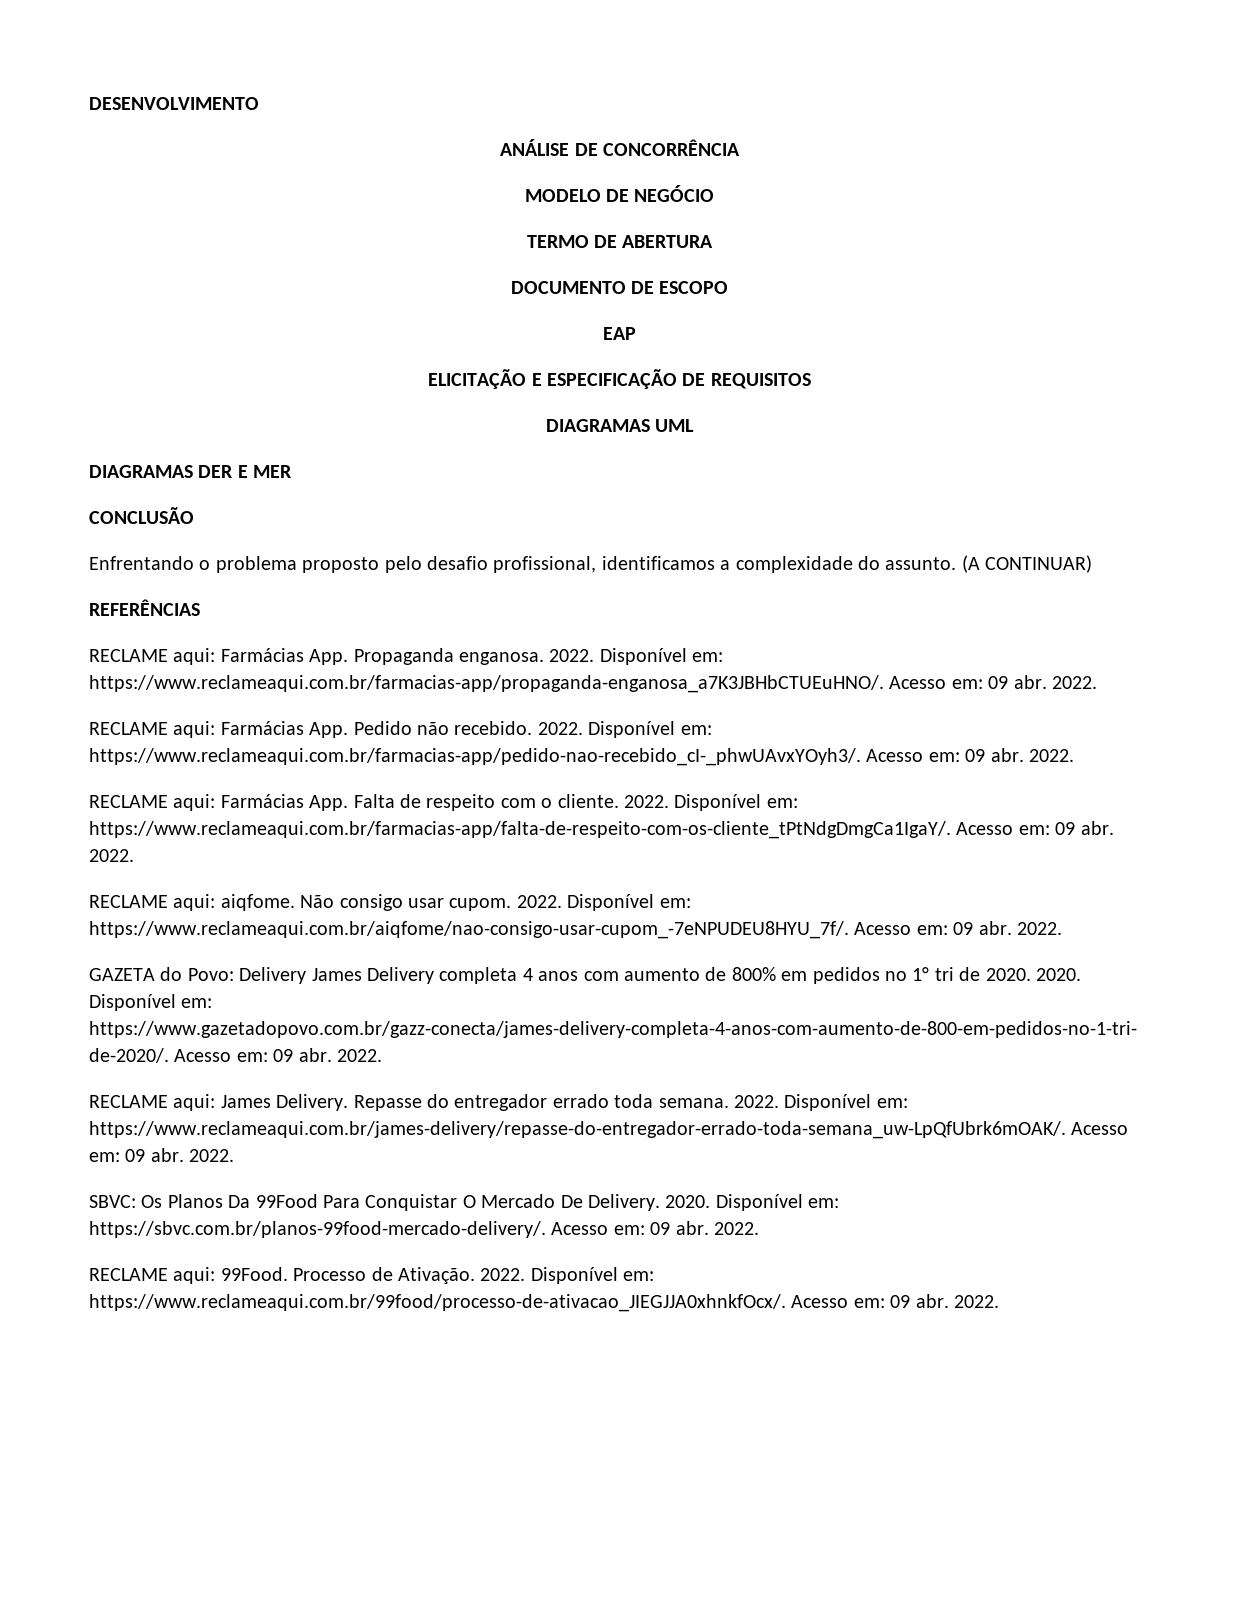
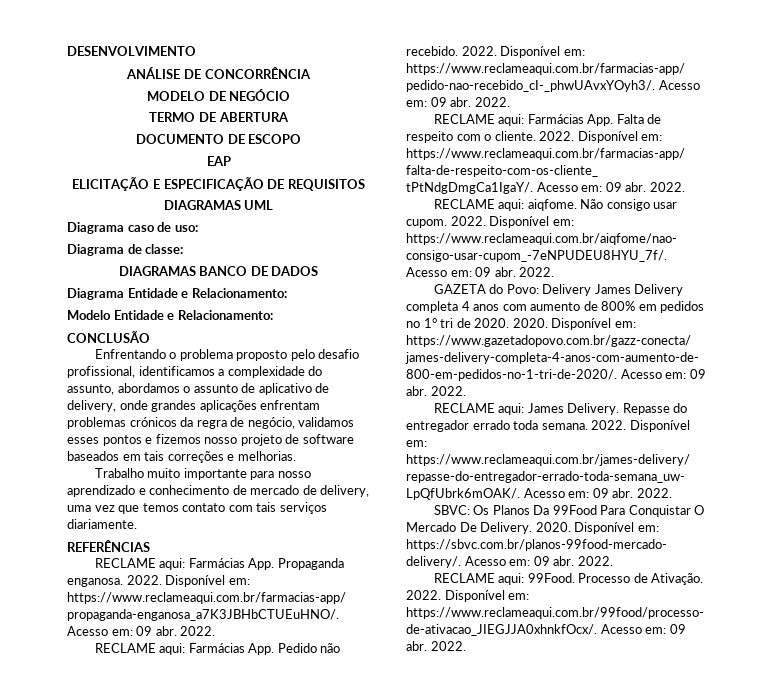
- DIAGRAMAS DER E MER
+ Diagrama caso de uso:
+ Diagrama de classe:
+ DIAGRAMAS BANCO DE DADOS
+ Diagrama Entidade e Relacionamento:
+ Modelo Entidade e Relacionamento:
- Enfrentando o problema proposto pelo desafio profissional, identificamos a complexidade do assunto. (A CONTINUAR)
+ Enfrentando o problema proposto pelo desafio profissional, identificamos a complexidade do assunto, abordamos o assunto de aplicativo de delivery, onde grandes aplicações enfrentam problemas crónicos da regra de negócio, validamos esses pontos e fizemos nosso projeto de software baseados em tais correções e melhorias.
+ Trabalho muito importante para nosso aprendizado e conhecimento de mercado de delivery, uma vez que temos contato com tais serviços diariamente.

